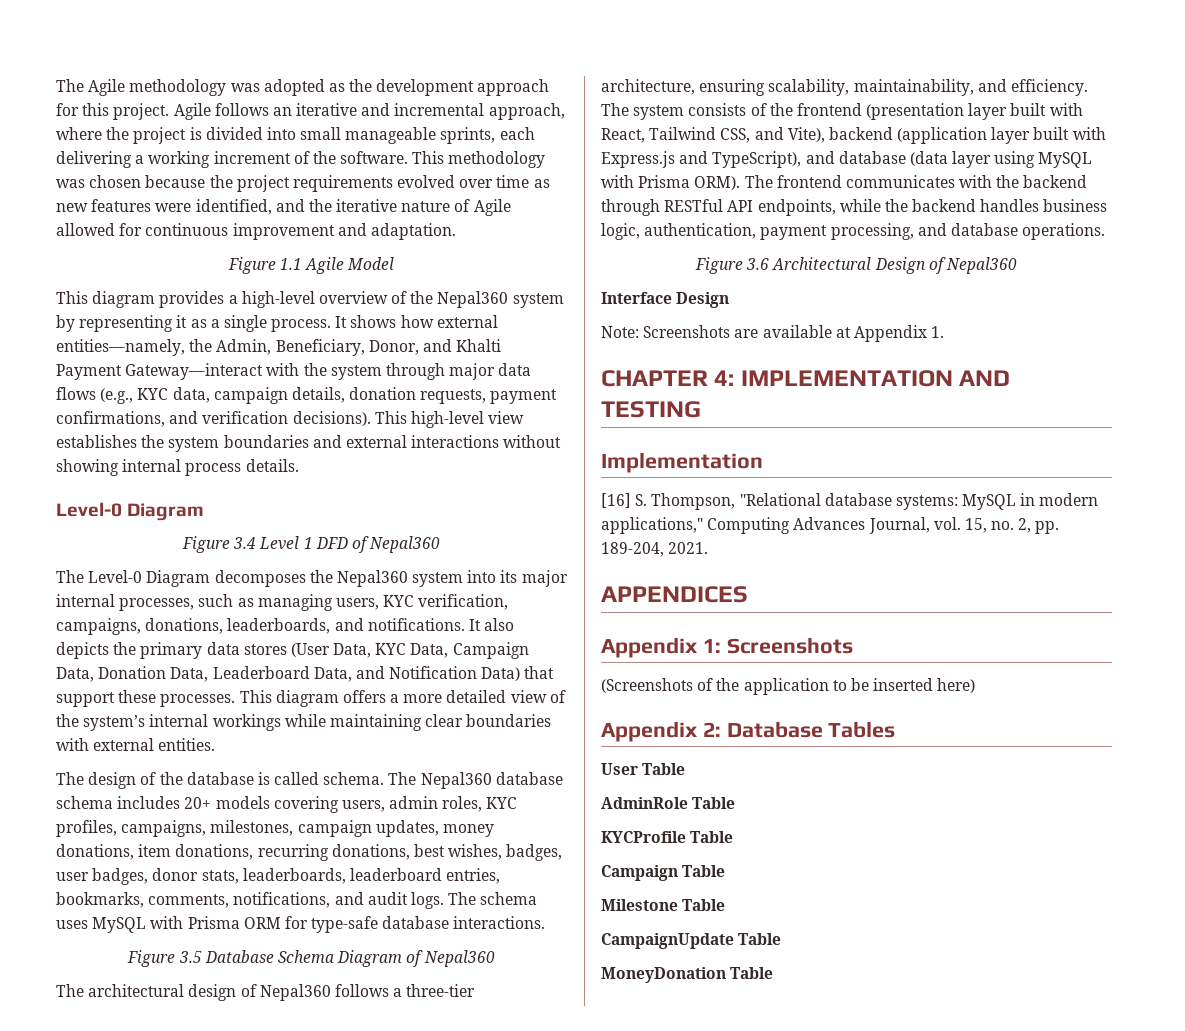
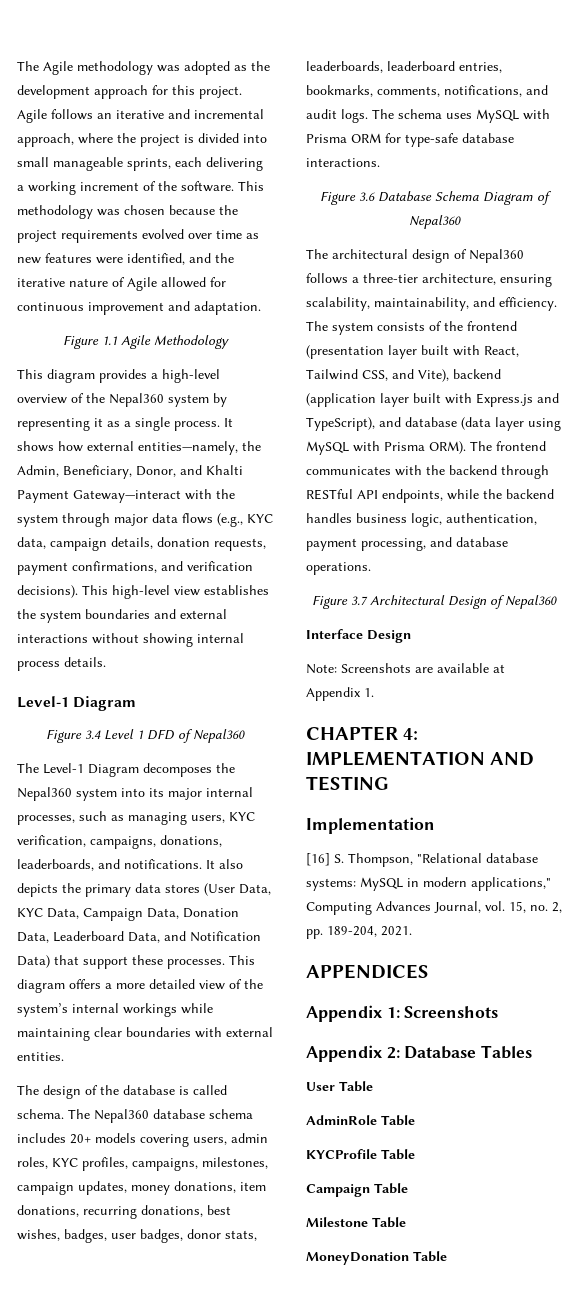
- Figure 1.1 Agile Model
+ Figure 1.1 Agile Methodology
  This high-level view establishes the system boundaries and external interactions without showing internal process details.
- Level-0 Diagram
+ Level-1 Diagram
- The Level-0 Diagram decomposes the Nepal360 system into its major internal processes, such as managing users, KYC verification, campaigns, donations, leaderboards, and notifications.
+ The Level-1 Diagram decomposes the Nepal360 system into its major internal processes, such as managing users, KYC verification, campaigns, donations, leaderboards, and notifications.
- Figure 3.5 Database Schema Diagram of Nepal360
+ Figure 3.6 Database Schema Diagram of Nepal360
- Figure 3.6 Architectural Design of Nepal360
+ Figure 3.7 Architectural Design of Nepal360
- (Screenshots of the application to be inserted here)
- CampaignUpdate Table

